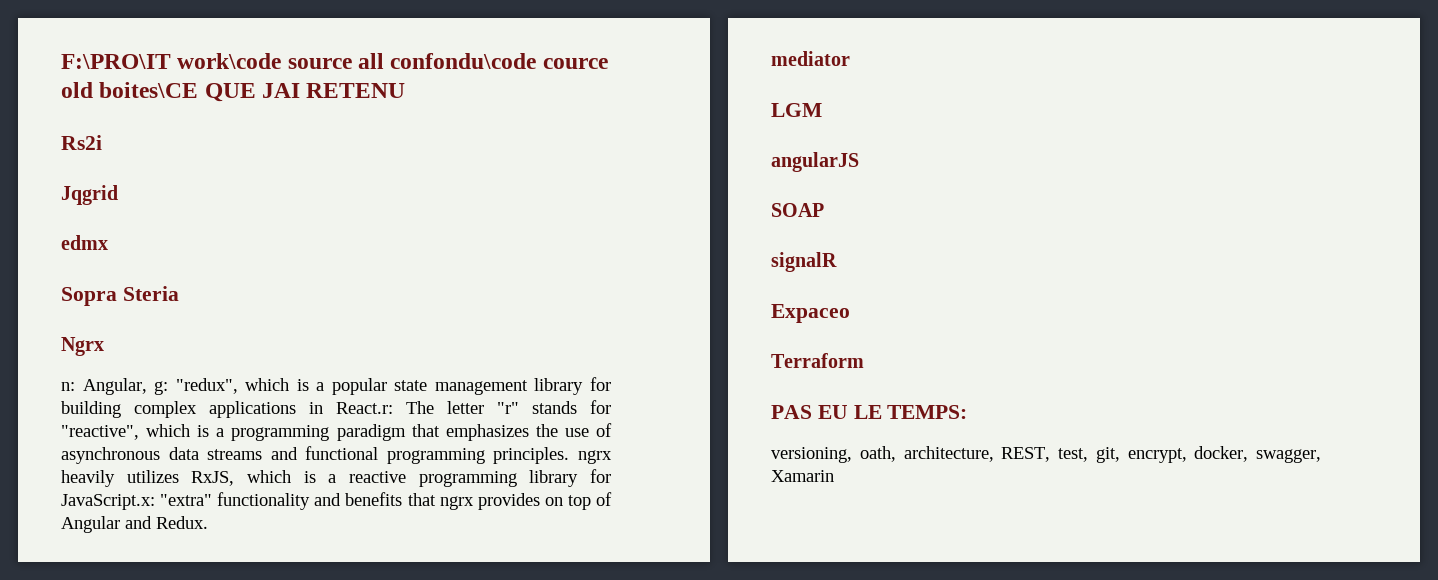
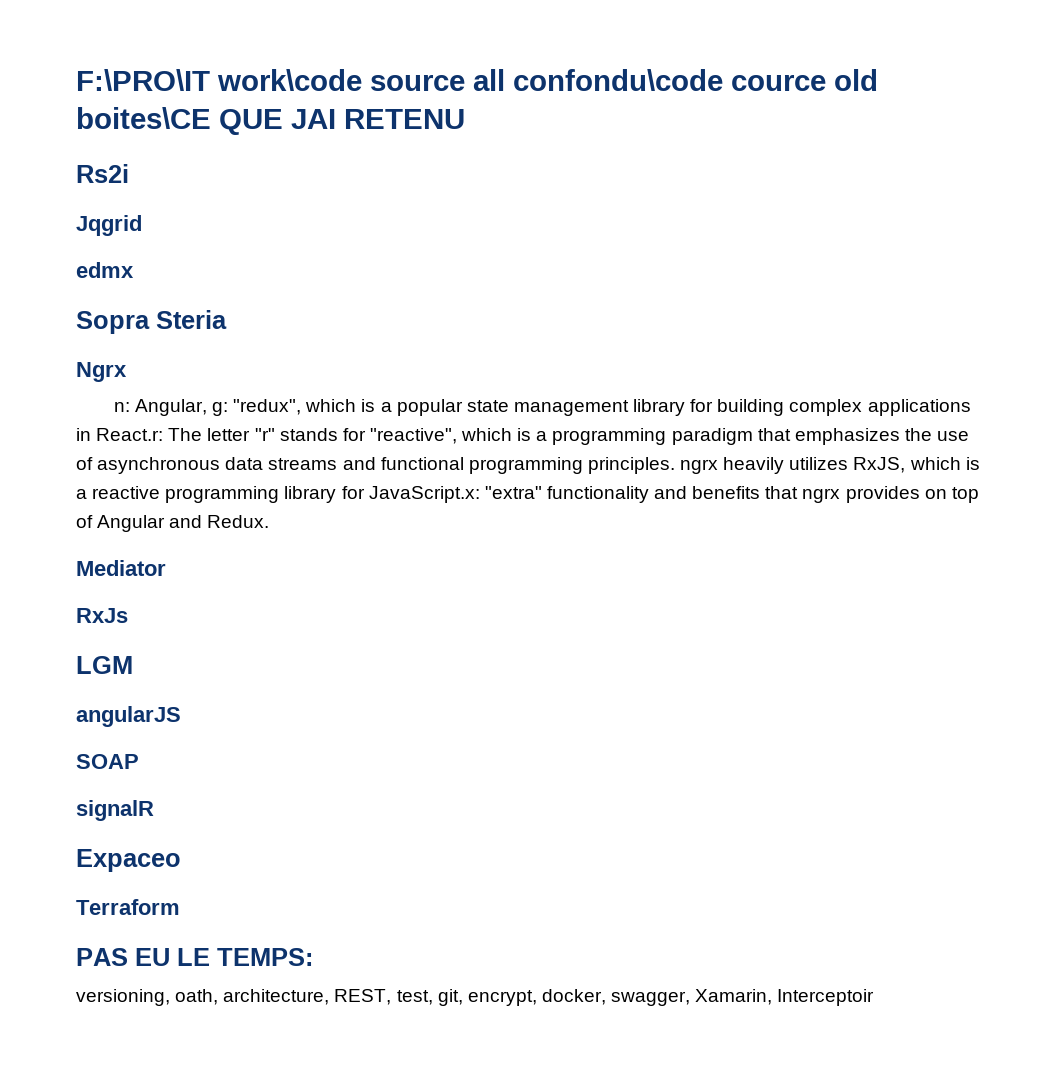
- mediator
+ Mediator
+ RxJs
- versioning, oath, architecture, REST, test, git, encrypt, docker, swagger, Xamarin
+ versioning, oath, architecture, REST, test, git, encrypt, docker, swagger, Xamarin, Interceptoir

